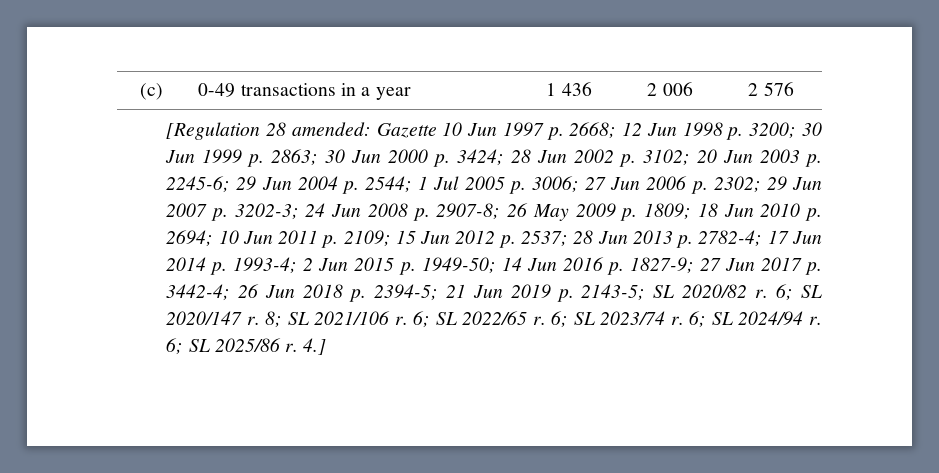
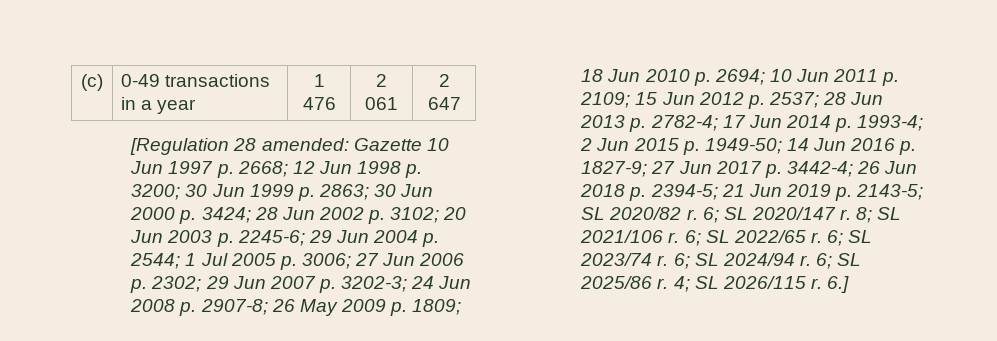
- (c) | 0-49 transactions in a year | 1 436 | 2 006 | 2 576
+ (c) | 0-49 transactions in a year | 1 476 | 2 061 | 2 647
- 4.]
+ 4; SL 2026/115 r. 6.]

